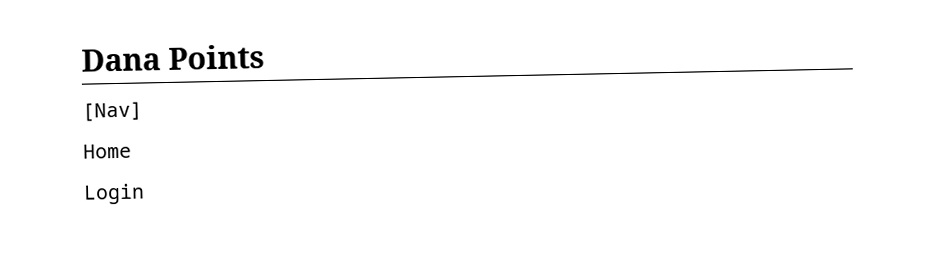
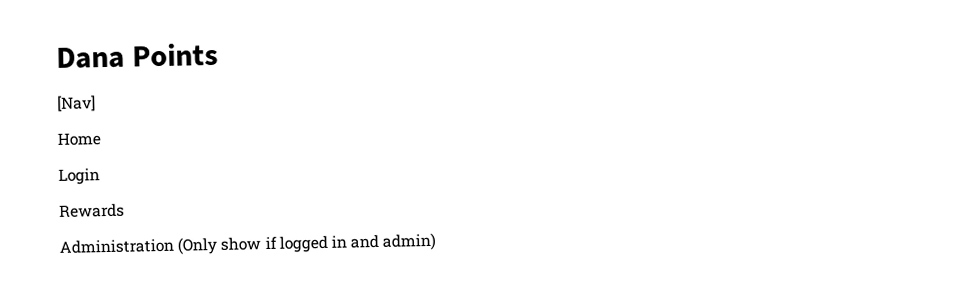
+ Rewards
+ Administration (Only show if logged in and admin)

